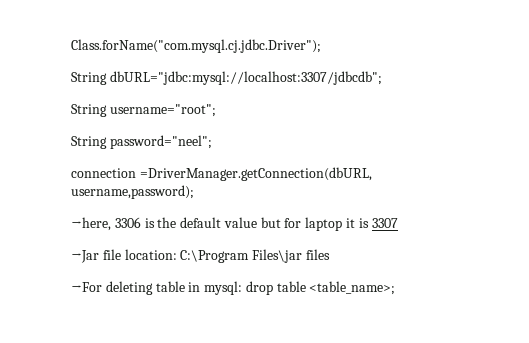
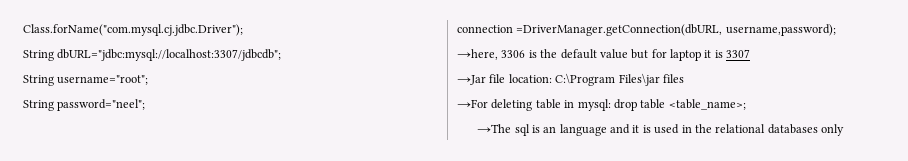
+ →The sql is an language and it is used in the relational databases only

